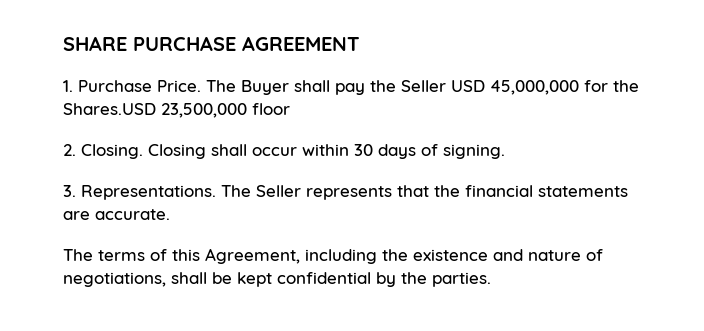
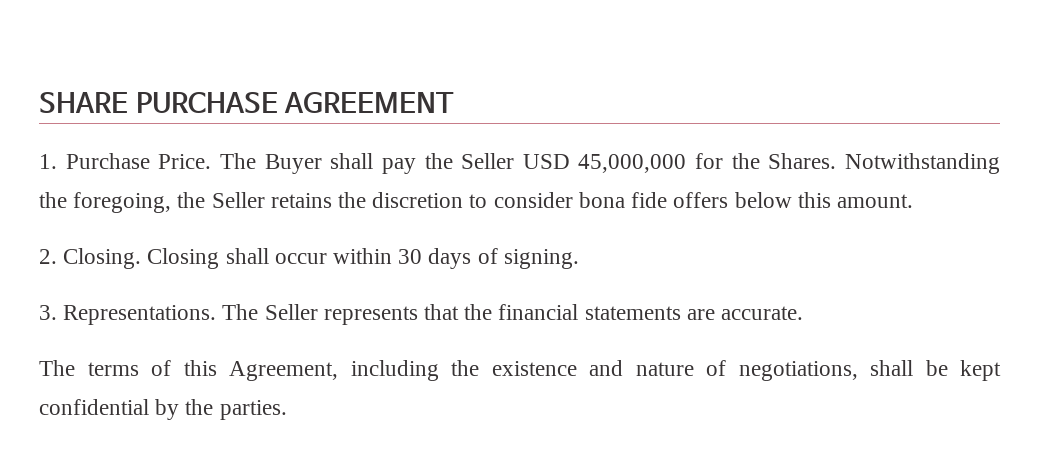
- The Buyer shall pay the Seller USD 45,000,000 for the Shares.USD 23,500,000 floor
+ The Buyer shall pay the Seller USD 45,000,000 for the Shares. Notwithstanding the foregoing, the Seller retains the discretion to consider bona fide offers below this amount.

